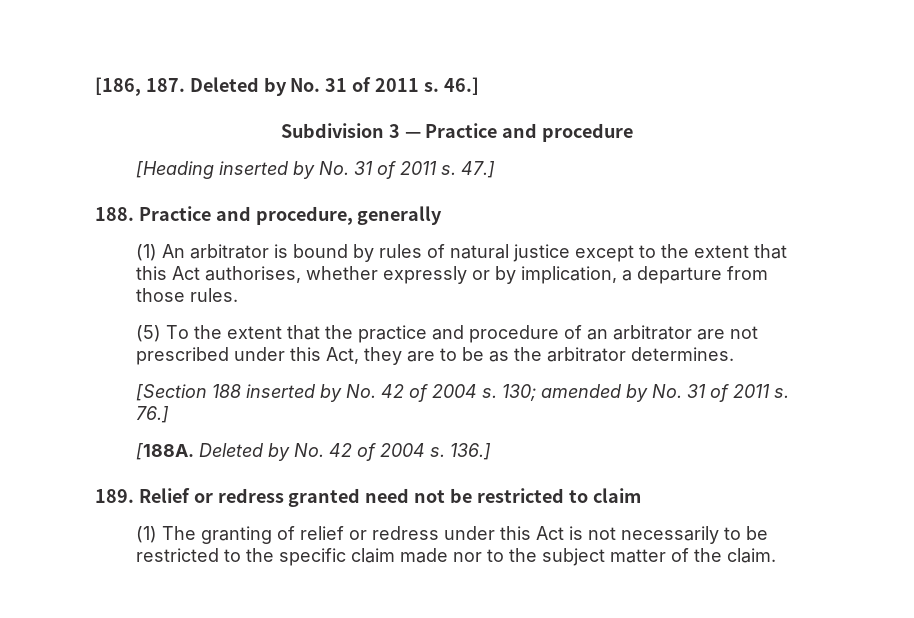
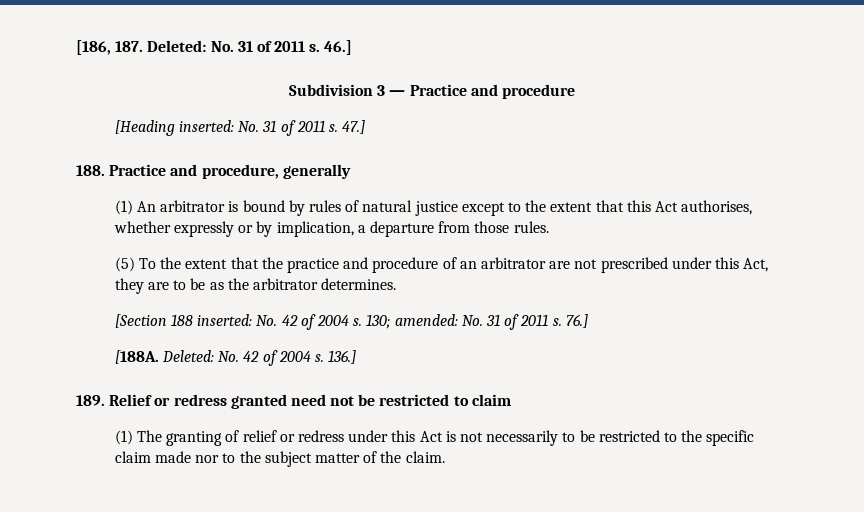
- [186, 187. Deleted by No. 31 of 2011 s.
+ [186, 187. Deleted: No. 31 of 2011 s.
- [Heading inserted by No. 31 of 2011 s.
+ [Heading inserted: No. 31 of 2011 s.
- [Section 188 inserted by No. 42 of 2004 s.
+ [Section 188 inserted: No. 42 of 2004 s.
- 130; amended by No. 31 of 2011 s.
+ 130; amended: No. 31 of 2011 s.
- Deleted by No. 42 of 2004 s.
+ Deleted: No. 42 of 2004 s.

